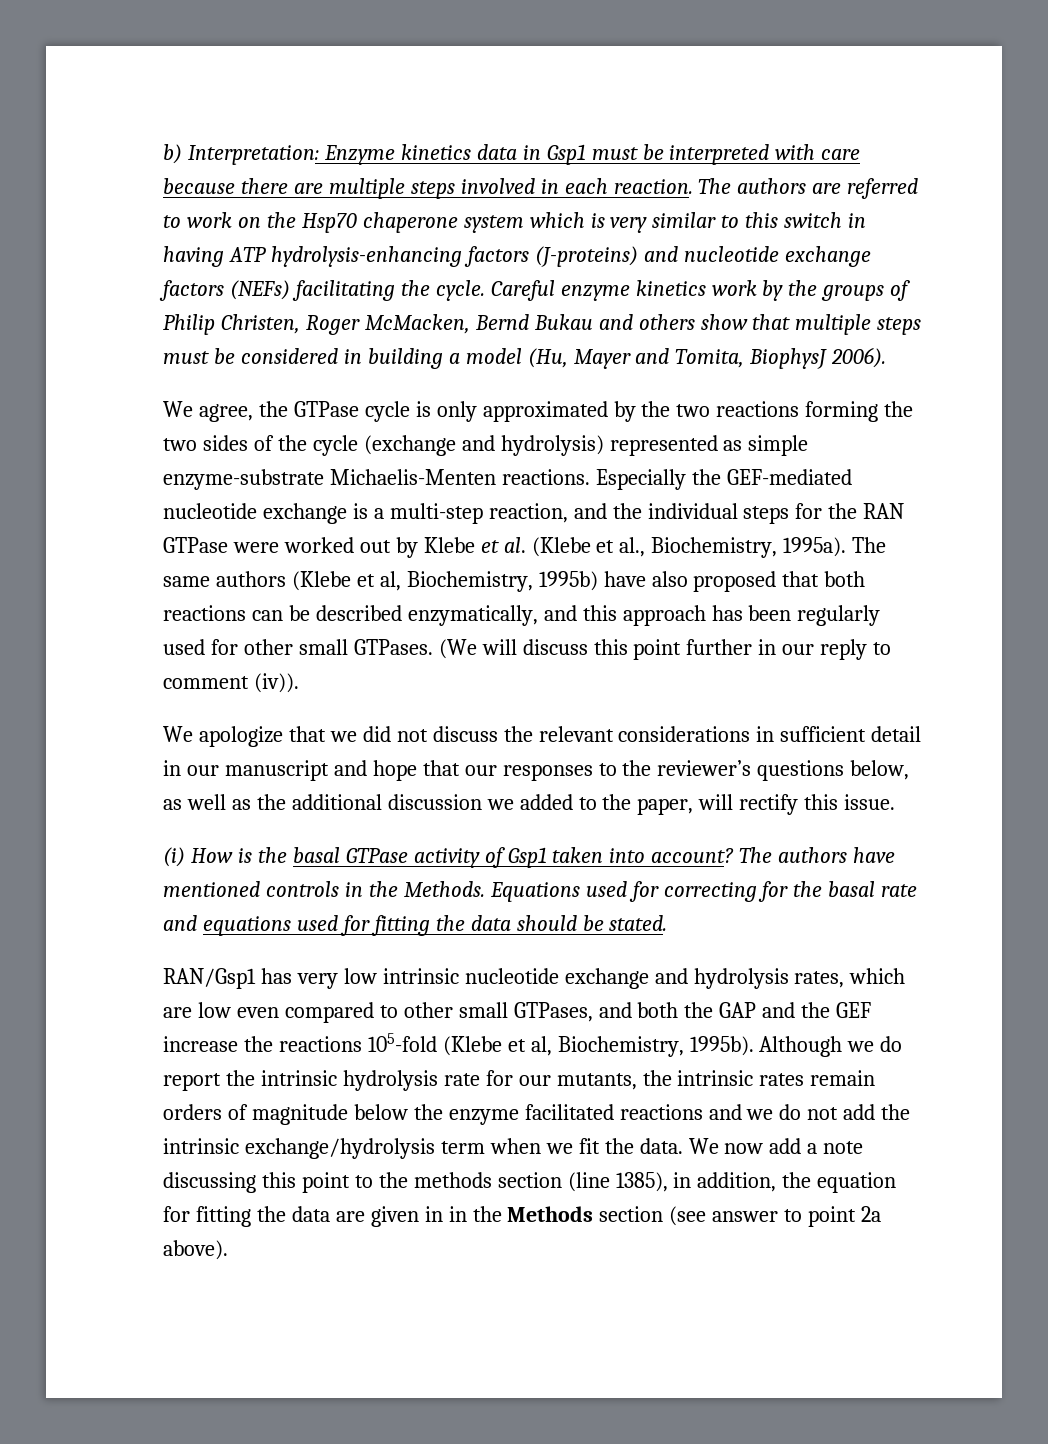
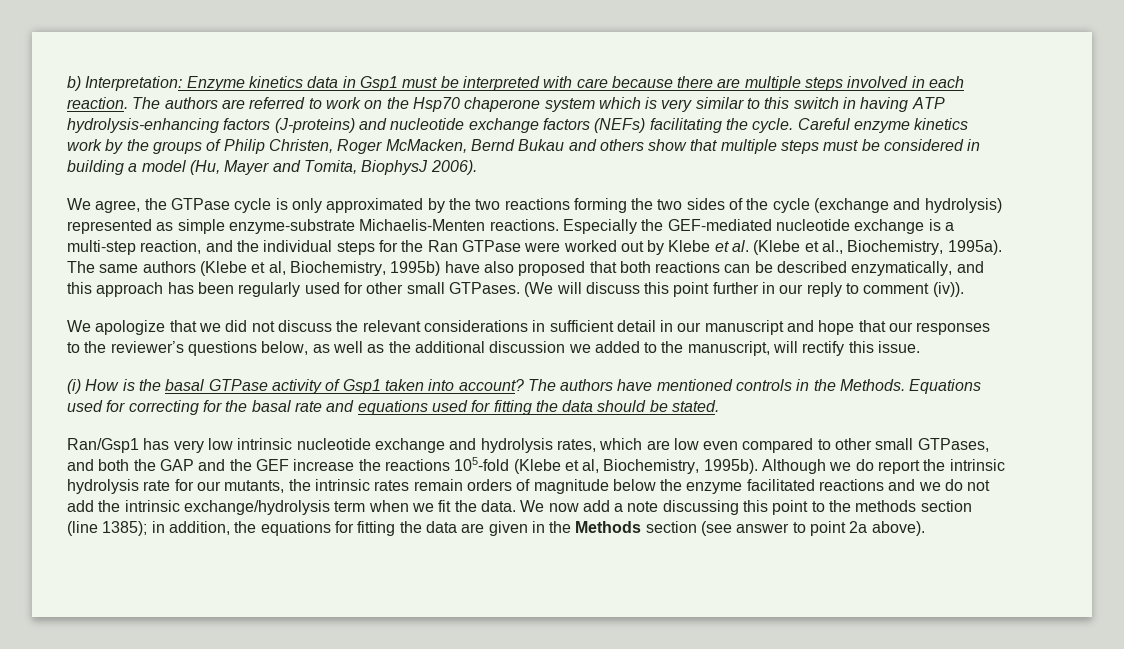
- Especially the GEF-mediated nucleotide exchange is a multi-step reaction, and the individual steps for the RAN GTPase were worked out by Klebe et al. (Klebe et al., Biochemistry, 1995a).
+ Especially the GEF-mediated nucleotide exchange is a multi-step reaction, and the individual steps for the Ran GTPase were worked out by Klebe et al. (Klebe et al., Biochemistry, 1995a).
- We apologize that we did not discuss the relevant considerations in sufficient detail in our manuscript and hope that our responses to the reviewer’s questions below, as well as the additional discussion we added to the paper, will rectify this issue.
+ We apologize that we did not discuss the relevant considerations in sufficient detail in our manuscript and hope that our responses to the reviewer’s questions below, as well as the additional discussion we added to the manuscript, will rectify this issue.
- RAN/Gsp1 has very low intrinsic nucleotide exchange and hydrolysis rates, which are low even compared to other small GTPases, and both the GAP and the GEF increase the reactions 105-fold (Klebe et al, Biochemistry, 1995b).
+ Ran/Gsp1 has very low intrinsic nucleotide exchange and hydrolysis rates, which are low even compared to other small GTPases, and both the GAP and the GEF increase the reactions 105-fold (Klebe et al, Biochemistry, 1995b).
- We now add a note discussing this point to the methods section (line 1385), in addition, the equation for fitting the data are given in in the Methods section (see answer to point 2a above).
+ We now add a note discussing this point to the methods section (line 1385); in addition, the equations for fitting the data are given in the Methods section (see answer to point 2a above).

